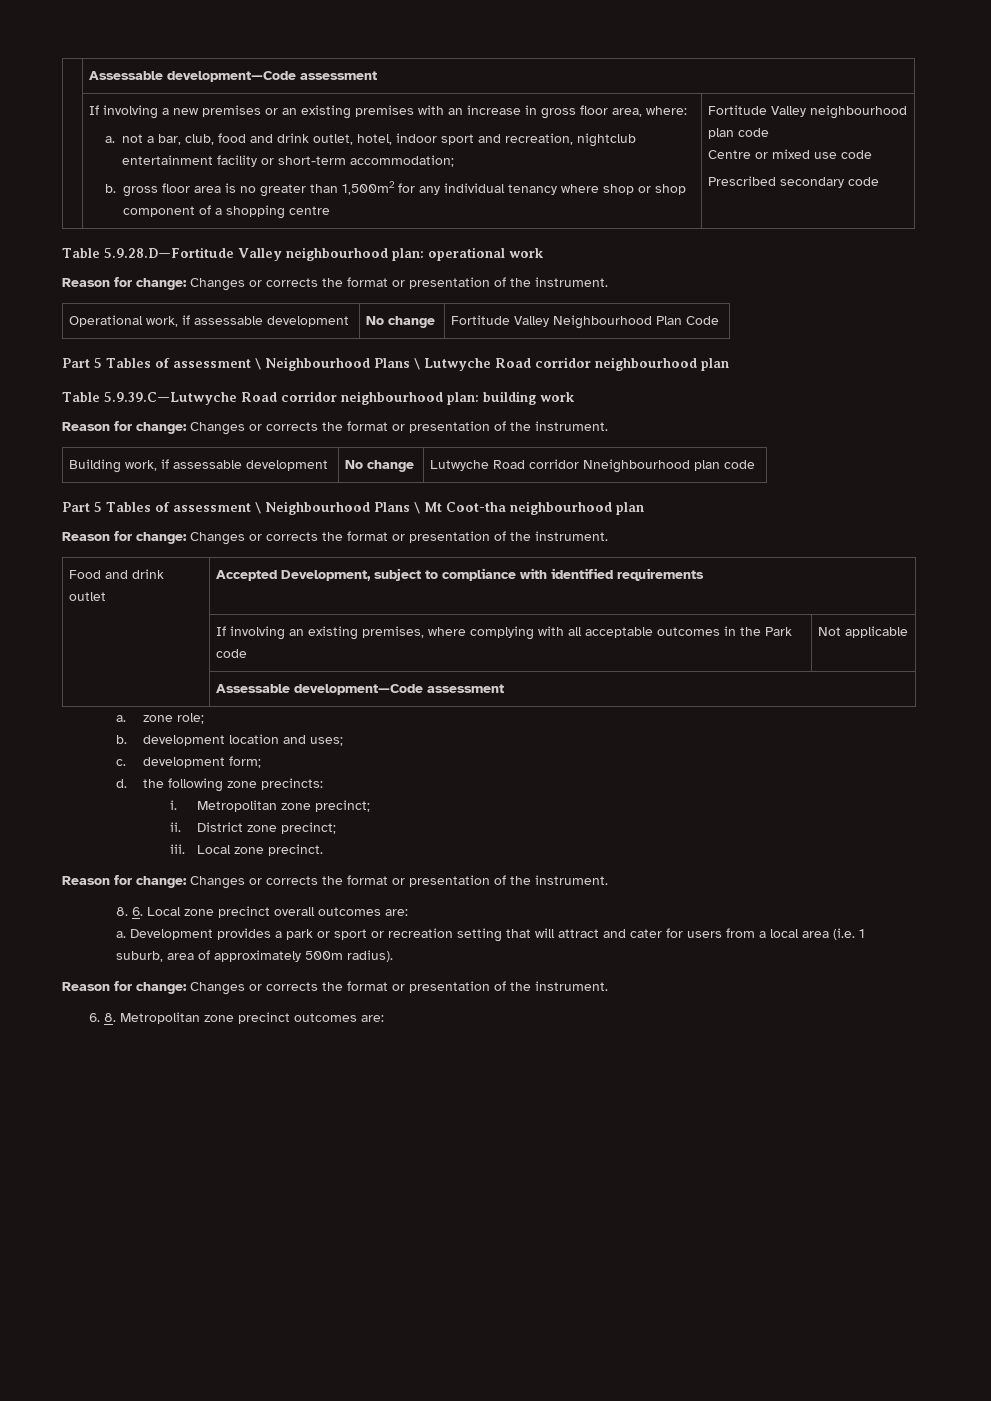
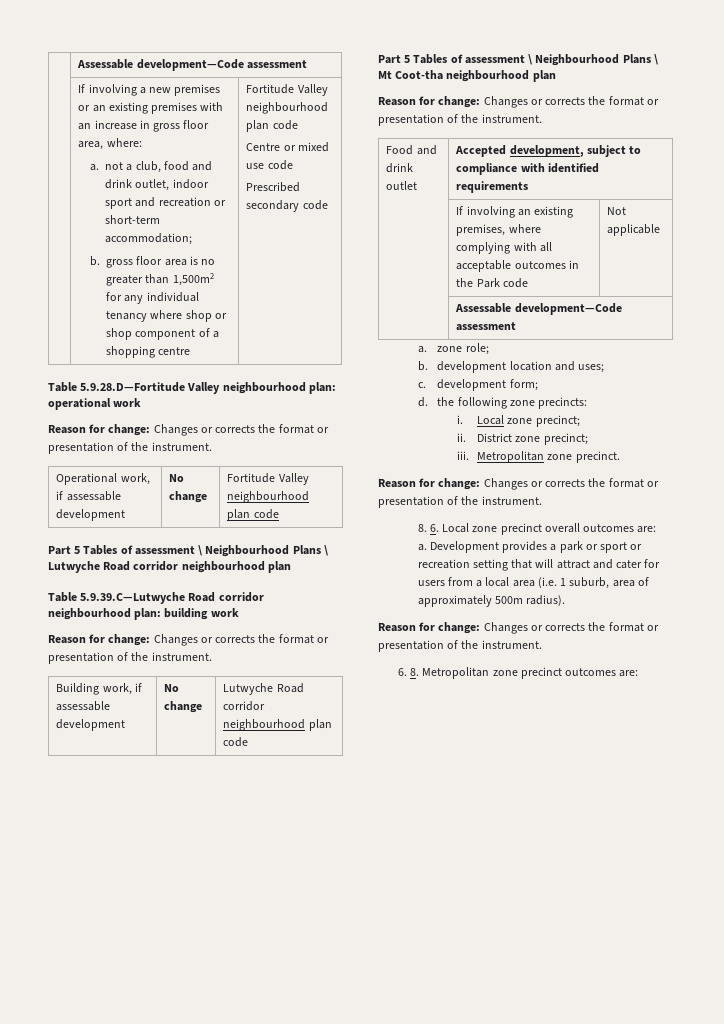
- a. not a bar, club, food and drink outlet, hotel, indoor sport and recreation, nightclub entertainment facility or short-term accommodation;
+ a. not a club, food and drink outlet, indoor sport and recreation or short-term accommodation;
- Operational work, if assessable development | No change | Fortitude Valley Neighbourhood Plan Code
+ Operational work, if assessable development | No change | Fortitude Valley neighbourhood plan code
- Building work, if assessable development | No change | Lutwyche Road corridor Nneighbourhood plan code
+ Building work, if assessable development | No change | Lutwyche Road corridor neighbourhood plan code
- Food and drink outlet | Accepted Development, subject to compliance with identified requirements
+ Food and drink outlet | Accepted development, subject to compliance with identified requirements
- Metropolitan zone precinct;
+ Local zone precinct;
- Local zone precinct.
+ Metropolitan zone precinct.

